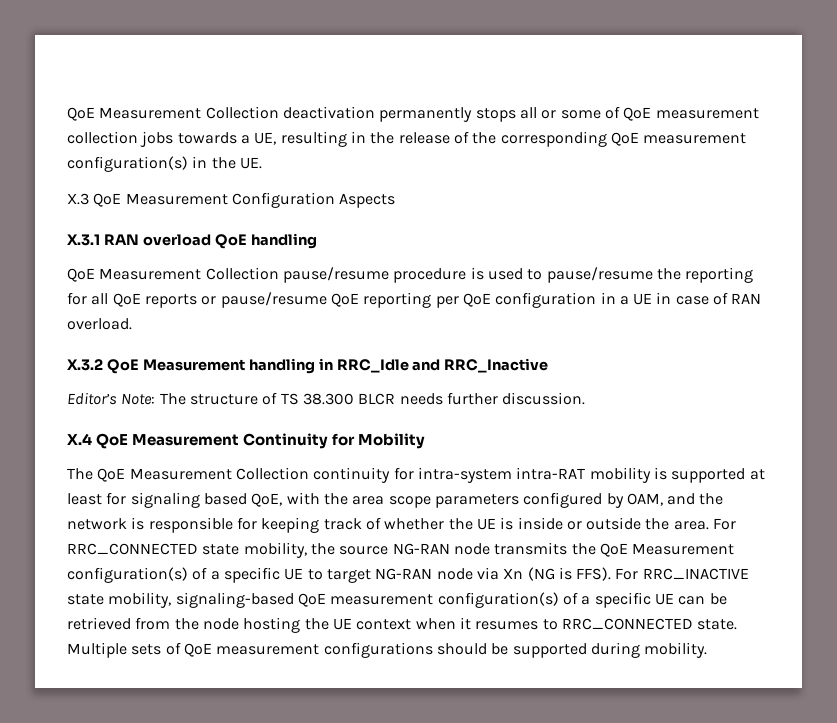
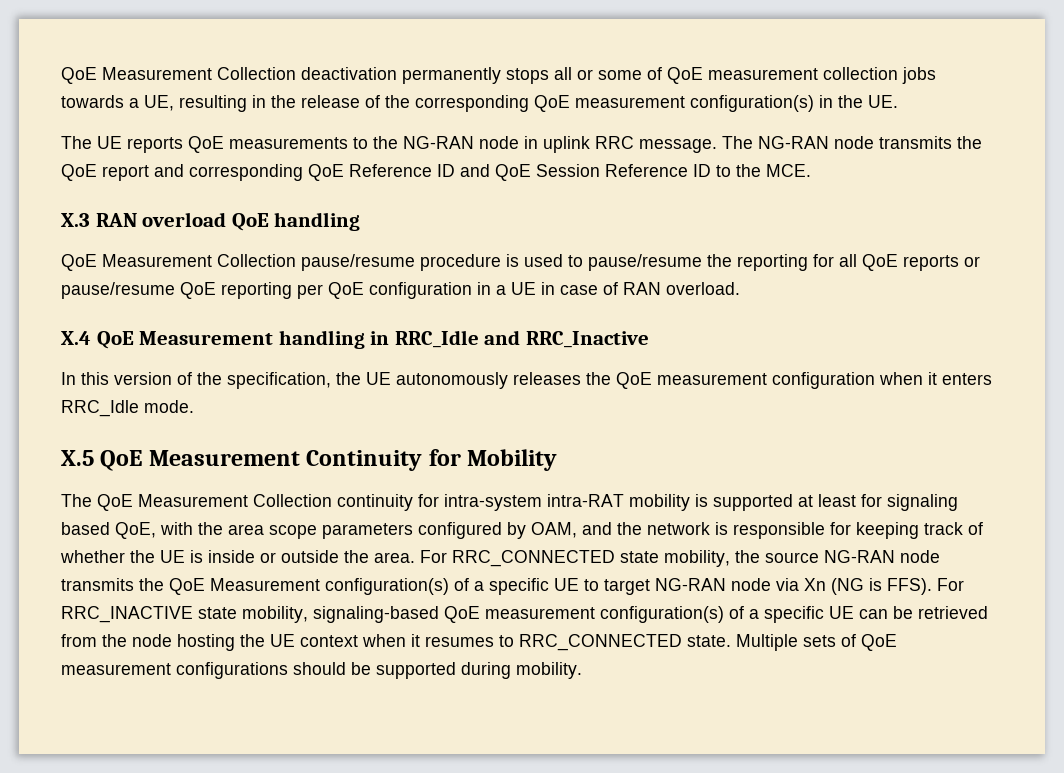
- X.3 QoE Measurement Configuration Aspects
- X.3.1 RAN overload QoE handling
+ The UE reports QoE measurements to the NG-RAN node in uplink RRC message. The NG-RAN node transmits the QoE report and corresponding QoE Reference ID and QoE Session Reference ID to the MCE.
+ X.3 RAN overload QoE handling
- X.3.2 QoE Measurement handling in RRC_Idle and RRC_Inactive
+ X.4 QoE Measurement handling in RRC_Idle and RRC_Inactive
- Editor’s Note: The structure of TS 38.300 BLCR needs further discussion.
- X.4 QoE Measurement Continuity for Mobility
+ In this version of the specification, the UE autonomously releases the QoE measurement configuration when it enters RRC_Idle mode.
+ X.5 QoE Measurement Continuity for Mobility

